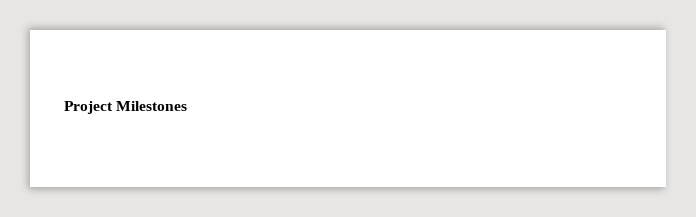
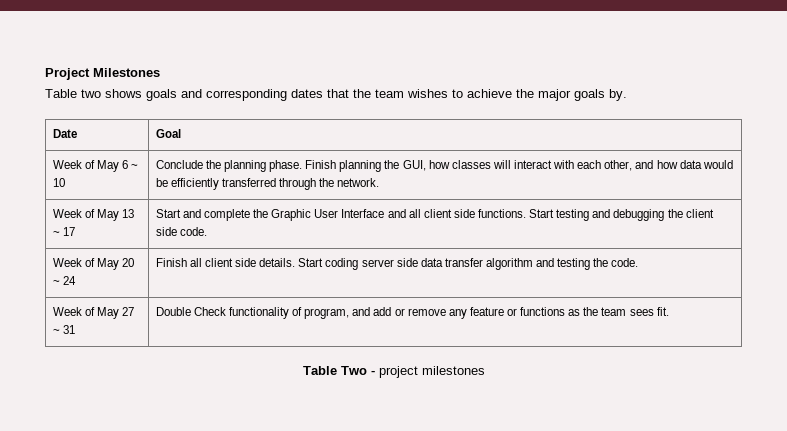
+ Table two shows goals and corresponding dates that the team wishes to achieve the major goals by.
+ Date | Goal
+ Week of May 6 ~ 10 | Conclude the planning phase. Finish planning the GUI, how classes will interact with each other, and how data would be efficiently transferred through the network.
+ Week of May 13 ~ 17 | Start and complete the Graphic User Interface and all client side functions. Start testing and debugging the client side code.
+ Week of May 20 ~ 24 | Finish all client side details. Start coding server side data transfer algorithm and testing the code.
+ Week of May 27 ~ 31 | Double Check functionality of program, and add or remove any feature or functions as the team sees fit.
+ Table Two - project milestones

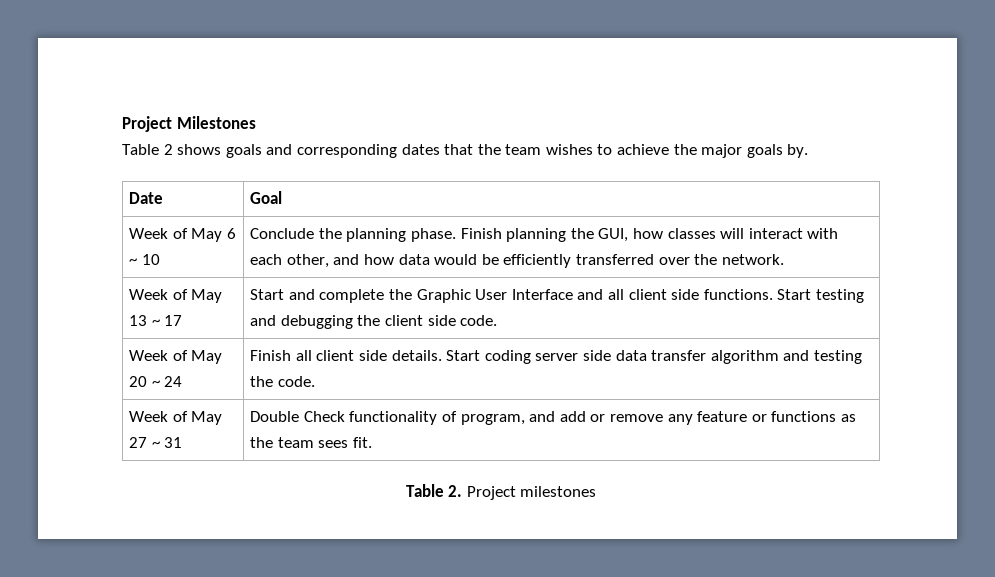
- Table two shows goals and corresponding dates that the team wishes to achieve the major goals by.
+ Table 2 shows goals and corresponding dates that the team wishes to achieve the major goals by.
- Week of May 6 ~ 10 | Conclude the planning phase. Finish planning the GUI, how classes will interact with each other, and how data would be efficiently transferred through the network.
+ Week of May 6 ~ 10 | Conclude the planning phase. Finish planning the GUI, how classes will interact with each other, and how data would be efficiently transferred over the network.
- Table Two - project milestones
+ Table 2. Project milestones

